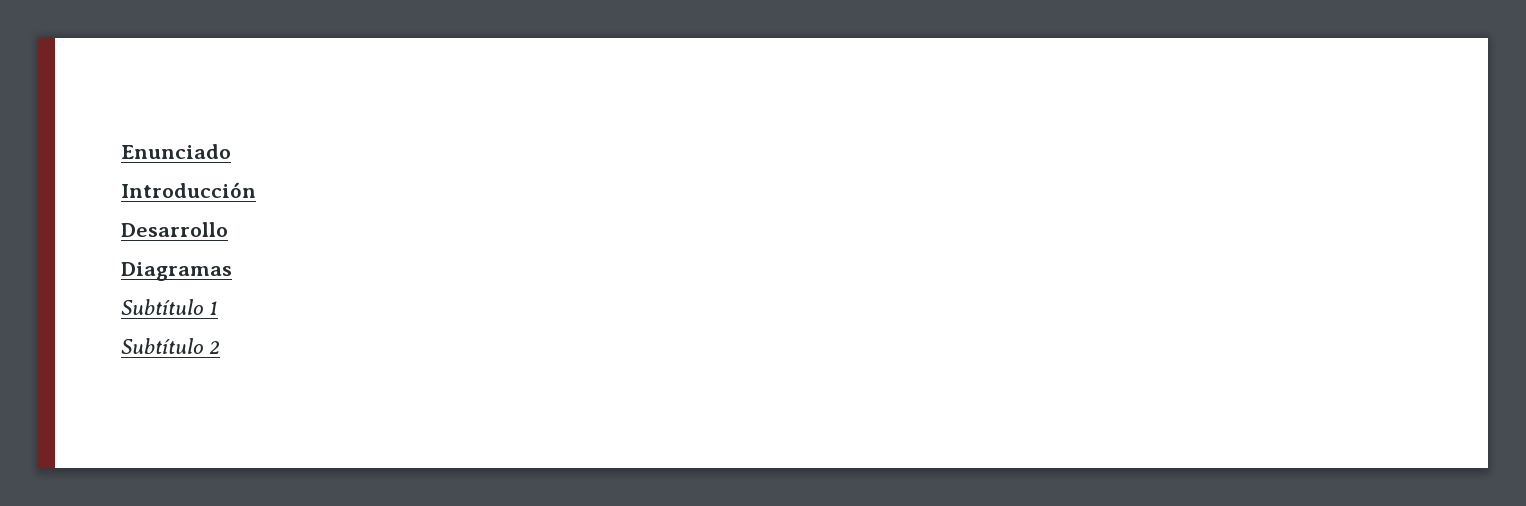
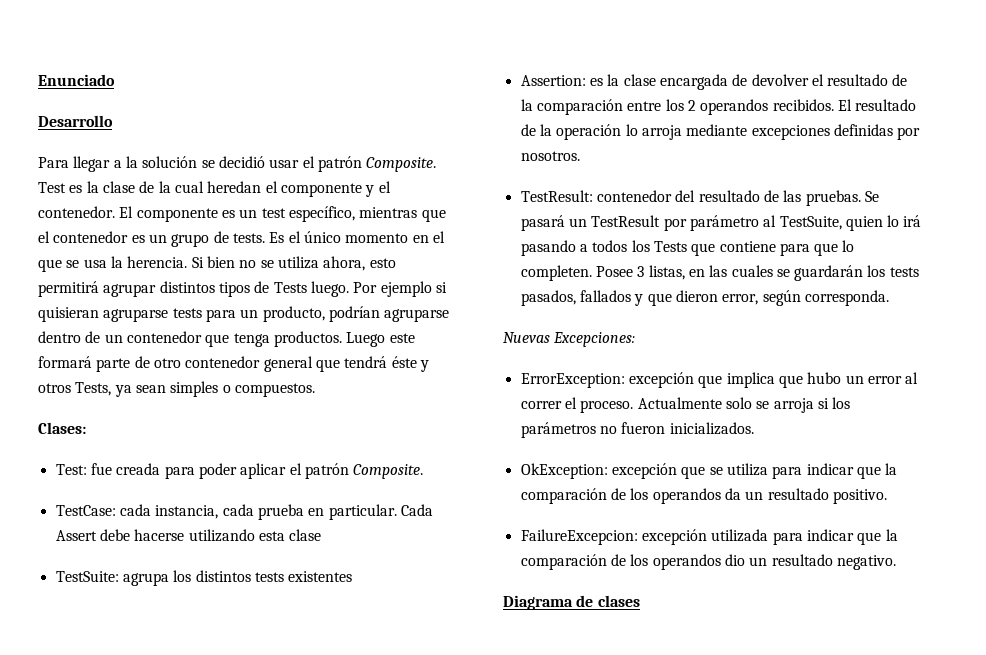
- Introducción
- Diagramas
- Subtítulo 1
- Subtítulo 2
+ Para llegar a la solución se decidió usar el patrón Composite. Test es la clase de la cual heredan el componente y el contenedor. El componente es un test específico, mientras que el contenedor es un grupo de tests. Es el único momento en el que se usa la herencia. Si bien no se utiliza ahora, esto permitirá agrupar distintos tipos de Tests luego. Por ejemplo si quisieran agruparse tests para un producto, podrían agruparse dentro de un contenedor que tenga productos. Luego este formará parte de otro contenedor general que tendrá éste y otros Tests, ya sean simples o compuestos.
+ Clases:
+ Test: fue creada para poder aplicar el patrón Composite.
+ TestCase: cada instancia, cada prueba en particular. Cada Assert debe hacerse utilizando esta clase
+ TestSuite: agrupa los distintos tests existentes
+ Assertion: es la clase encargada de devolver el resultado de la comparación entre los 2 operandos recibidos. El resultado de la operación lo arroja mediante excepciones definidas por nosotros.
+ TestResult: contenedor del resultado de las pruebas. Se pasará un TestResult por parámetro al TestSuite, quien lo irá pasando a todos los Tests que contiene para que lo completen. Posee 3 listas, en las cuales se guardarán los tests pasados, fallados y que dieron error, según corresponda.
+ Nuevas Excepciones:
+ ErrorException: excepción que implica que hubo un error al correr el proceso. Actualmente solo se arroja si los parámetros no fueron inicializados.
+ OkException: excepción que se utiliza para indicar que la comparación de los operandos da un resultado positivo.
+ FailureExcepcion: excepción utilizada para indicar que la comparación de los operandos dio un resultado negativo.
+ Diagrama de clases

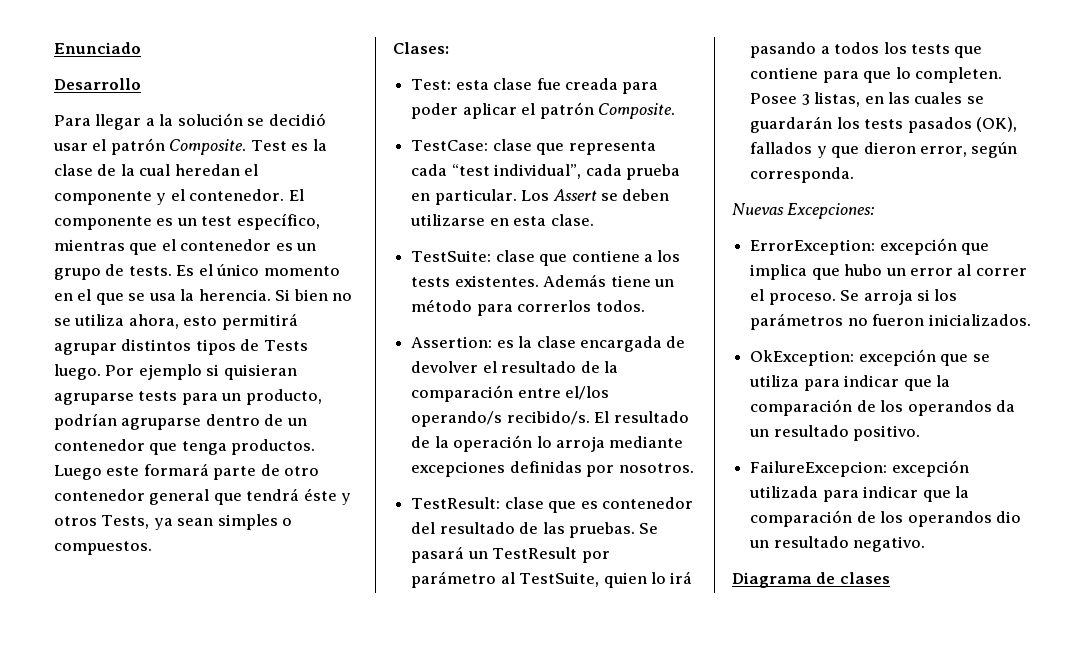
- Test: fue creada para poder aplicar el patrón Composite.
+ Test: esta clase fue creada para poder aplicar el patrón Composite.
- TestCase: cada instancia, cada prueba en particular. Cada Assert debe hacerse utilizando esta clase
- TestSuite: agrupa los distintos tests existentes
+ TestCase: clase que representa cada “test individual”, cada prueba en particular. Los Assert se deben utilizarse en esta clase.
+ TestSuite: clase que contiene a los tests existentes. Además tiene un método para correrlos todos.
- Assertion: es la clase encargada de devolver el resultado de la comparación entre los 2 operandos recibidos.
+ Assertion: es la clase encargada de devolver el resultado de la comparación entre el/los operando/s recibido/s.
- TestResult: contenedor del resultado de las pruebas.
+ TestResult: clase que es contenedor del resultado de las pruebas.
- Se pasará un TestResult por parámetro al TestSuite, quien lo irá pasando a todos los Tests que contiene para que lo completen.
+ Se pasará un TestResult por parámetro al TestSuite, quien lo irá pasando a todos los tests que contiene para que lo completen.
- Posee 3 listas, en las cuales se guardarán los tests pasados, fallados y que dieron error, según corresponda.
+ Posee 3 listas, en las cuales se guardarán los tests pasados (OK), fallados y que dieron error, según corresponda.
- Actualmente solo se arroja si los parámetros no fueron inicializados.
+ Se arroja si los parámetros no fueron inicializados.

